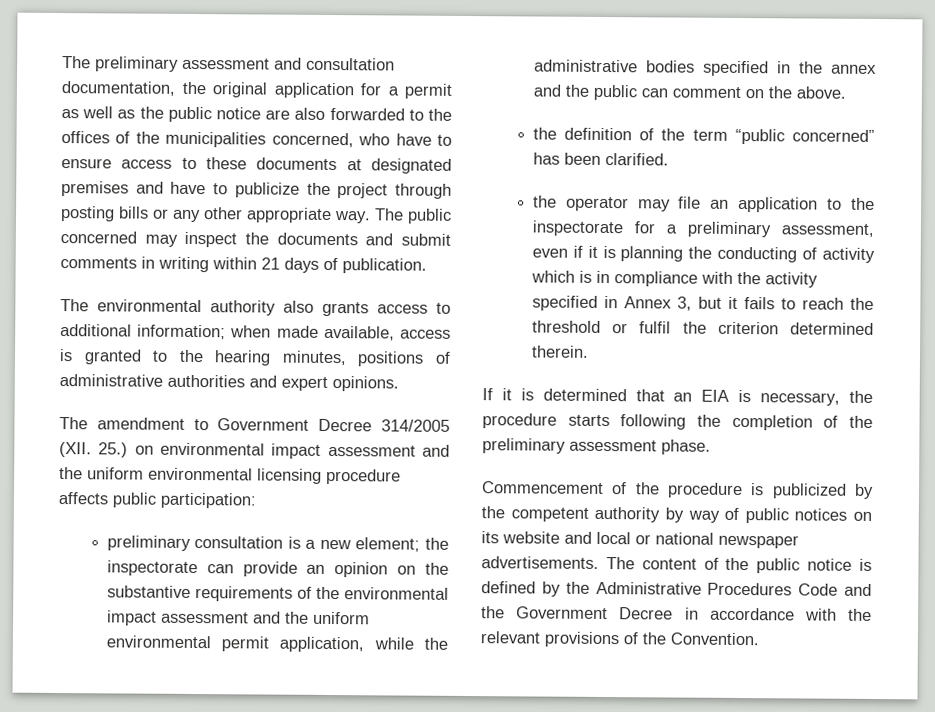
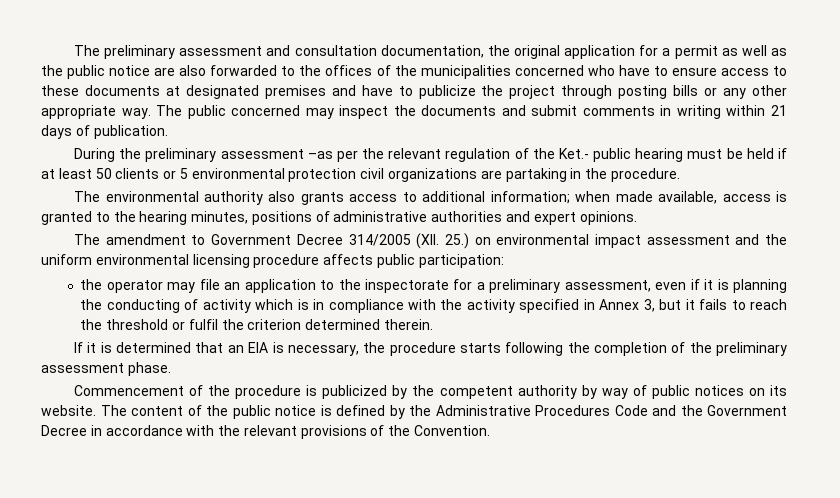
- The preliminary assessment and consultation documentation, the original application for a permit as well as the public notice are also forwarded to the offices of the municipalities concerned, who have to ensure access to these documents at designated premises and have to publicize the project through posting bills or any other appropriate way.
+ The preliminary assessment and consultation documentation, the original application for a permit as well as the public notice are also forwarded to the offices of the municipalities concerned who have to ensure access to these documents at designated premises and have to publicize the project through posting bills or any other appropriate way.
+ During the preliminary assessment –as per the relevant regulation of the Ket.- public hearing must be held if at least 50 clients or 5 environmental protection civil organizations are partaking in the procedure.
- preliminary consultation is a new element; the inspectorate can provide an opinion on the substantive requirements of the environmental impact assessment and the uniform environmental permit application, while the administrative bodies specified in the annex and the public can comment on the above.
- the definition of the term “public concerned” has been clarified.
- Commencement of the procedure is publicized by the competent authority by way of public notices on its website and local or national newspaper advertisements.
+ Commencement of the procedure is publicized by the competent authority by way of public notices on its website.

